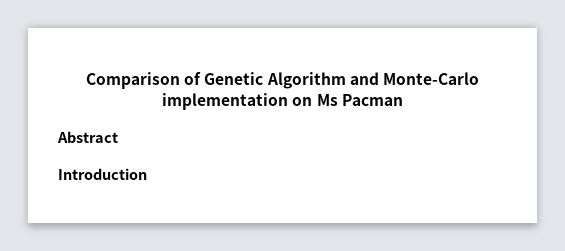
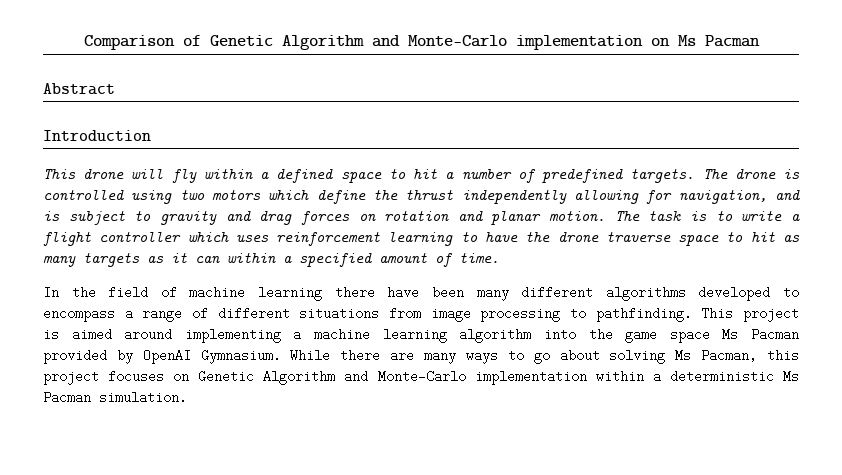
+ This drone will fly within a defined space to hit a number of predefined targets. The drone is controlled using two motors which define the thrust independently allowing for navigation, and is subject to gravity and drag forces on rotation and planar motion. The task is to write a flight controller which uses reinforcement learning to have the drone traverse space to hit as many targets as it can within a specified amount of time.
+ In the field of machine learning there have been many different algorithms developed to encompass a range of different situations from image processing to pathfinding. This project is aimed around implementing a machine learning algorithm into the game space Ms Pacman provided by OpenAI Gymnasium. While there are many ways to go about solving Ms Pacman, this project focuses on Genetic Algorithm and Monte-Carlo implementation within a deterministic Ms Pacman simulation.

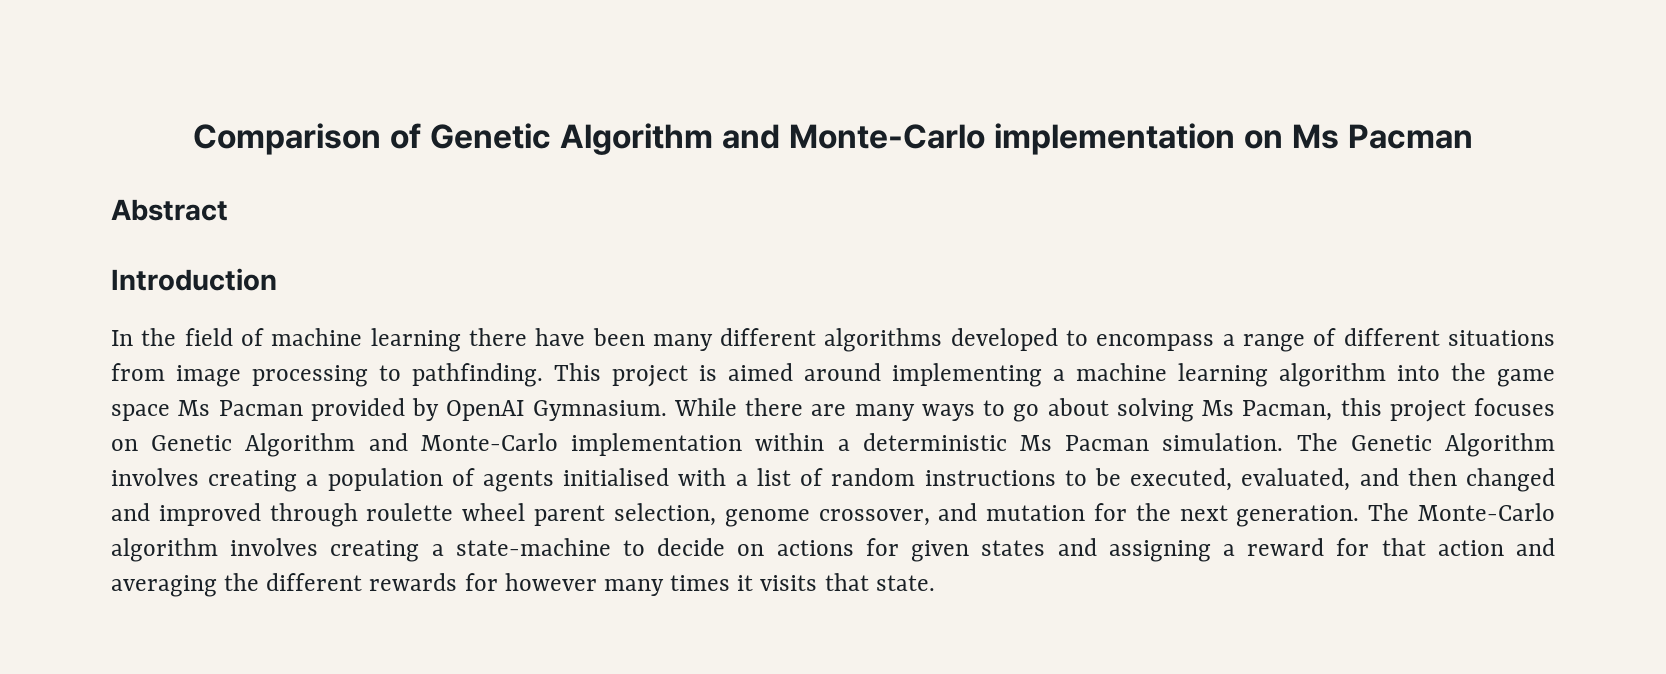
- This drone will fly within a defined space to hit a number of predefined targets. The drone is controlled using two motors which define the thrust independently allowing for navigation, and is subject to gravity and drag forces on rotation and planar motion. The task is to write a flight controller which uses reinforcement learning to have the drone traverse space to hit as many targets as it can within a specified amount of time.
+ The Genetic Algorithm involves creating a population of agents initialised with a list of random instructions to be executed, evaluated, and then changed and improved through roulette wheel parent selection, genome crossover, and mutation for the next generation. The Monte-Carlo algorithm involves creating a state-machine to decide on actions for given states and assigning a reward for that action and averaging the different rewards for however many times it visits that state.

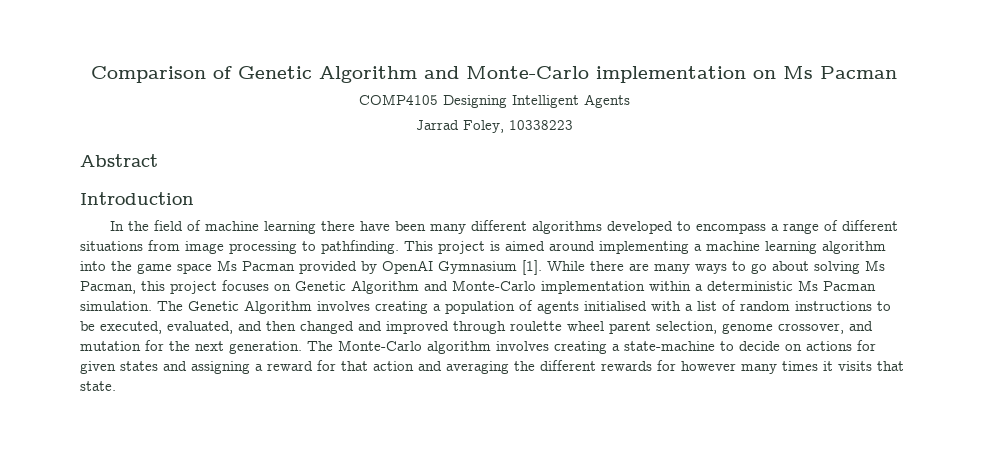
+ COMP4105 Designing Intelligent Agents
+ Jarrad Foley, 10338223
- This project is aimed around implementing a machine learning algorithm into the game space Ms Pacman provided by OpenAI Gymnasium.
+ This project is aimed around implementing a machine learning algorithm into the game space Ms Pacman provided by OpenAI Gymnasium [1].

